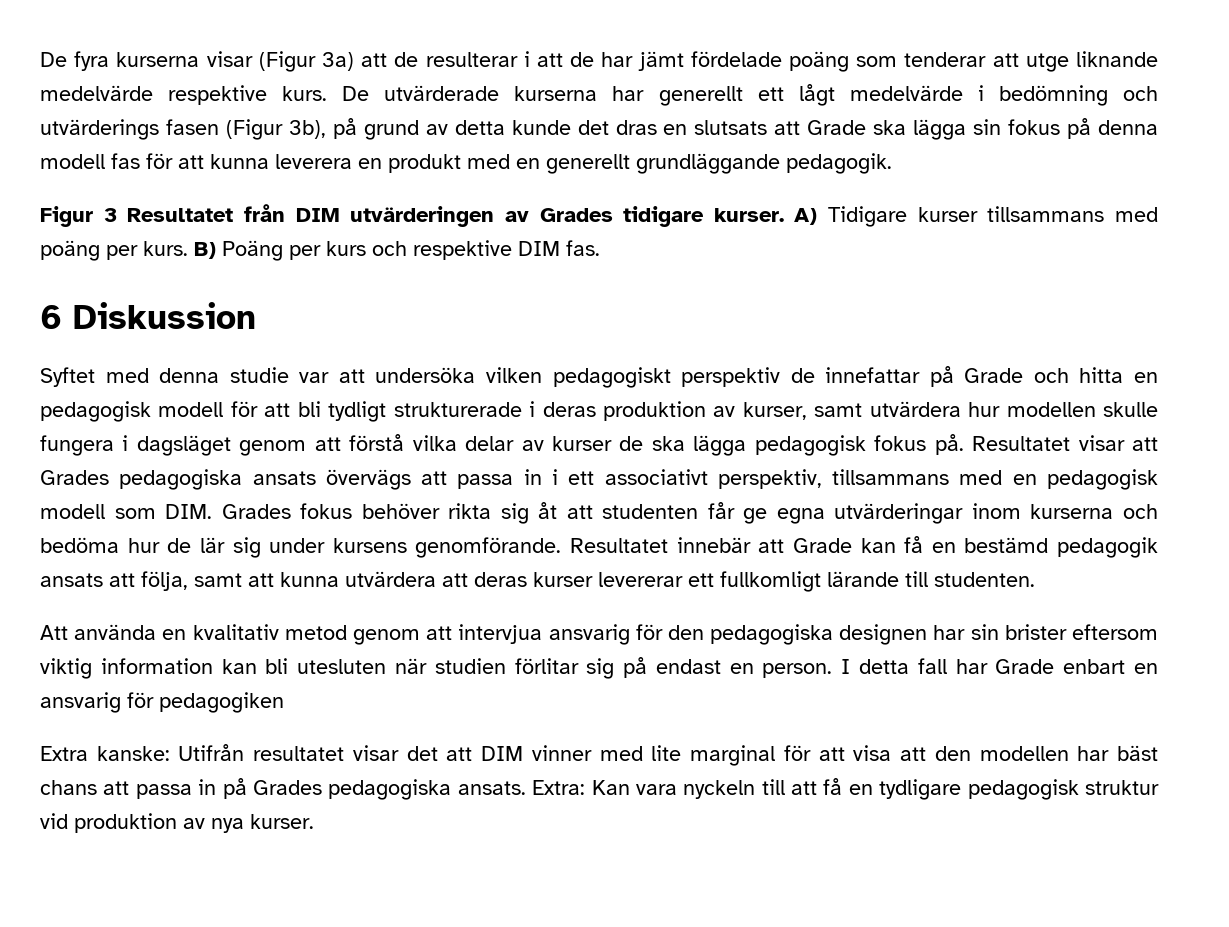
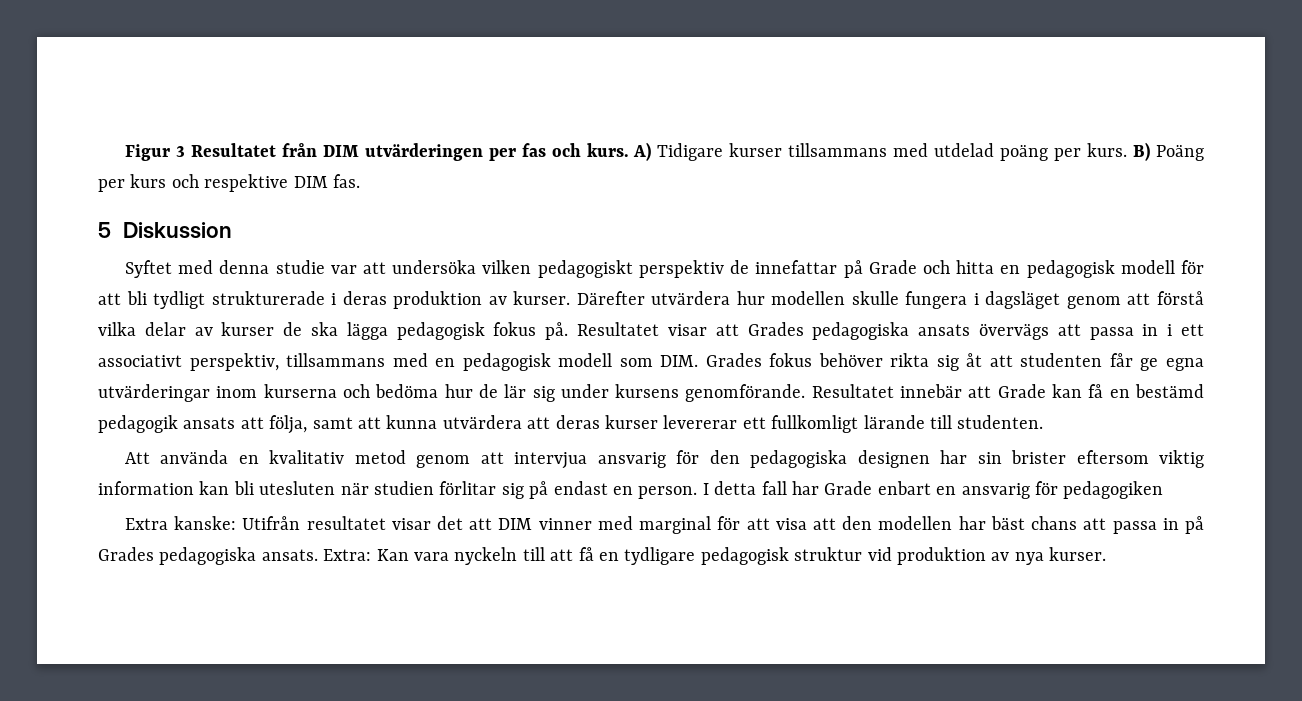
- De fyra kurserna visar (Figur 3a) att de resulterar i att de har jämt fördelade poäng som tenderar att utge liknande medelvärde respektive kurs. De utvärderade kurserna har generellt ett lågt medelvärde i bedömning och utvärderings fasen (Figur 3b), på grund av detta kunde det dras en slutsats att Grade ska lägga sin fokus på denna modell fas för att kunna leverera en produkt med en generellt grundläggande pedagogik.
- Figur 3 Resultatet från DIM utvärderingen av Grades tidigare kurser.
+ Figur 3 Resultatet från DIM utvärderingen per fas och kurs.
- A) Tidigare kurser tillsammans med poäng per kurs.
+ A) Tidigare kurser tillsammans med utdelad poäng per kurs.
- 6 Diskussion
+ 5 Diskussion
- Syftet med denna studie var att undersöka vilken pedagogiskt perspektiv de innefattar på Grade och hitta en pedagogisk modell för att bli tydligt strukturerade i deras produktion av kurser, samt utvärdera hur modellen skulle fungera i dagsläget genom att förstå vilka delar av kurser de ska lägga pedagogisk fokus på.
+ Syftet med denna studie var att undersöka vilken pedagogiskt perspektiv de innefattar på Grade och hitta en pedagogisk modell för att bli tydligt strukturerade i deras produktion av kurser. Därefter utvärdera hur modellen skulle fungera i dagsläget genom att förstå vilka delar av kurser de ska lägga pedagogisk fokus på.
- Extra kanske: Utifrån resultatet visar det att DIM vinner med lite marginal för att visa att den modellen har bäst chans att passa in på Grades pedagogiska ansats.
+ Extra kanske: Utifrån resultatet visar det att DIM vinner med marginal för att visa att den modellen har bäst chans att passa in på Grades pedagogiska ansats.

